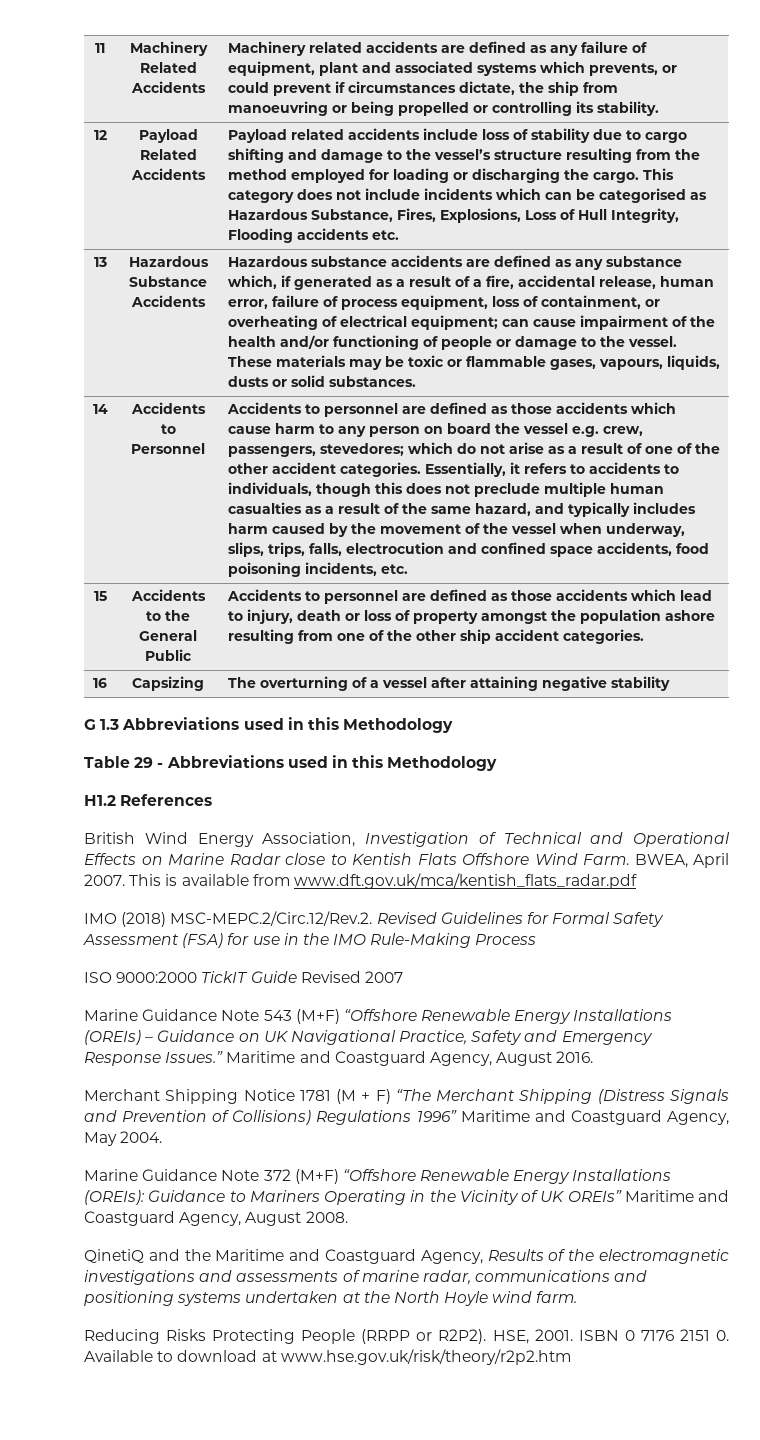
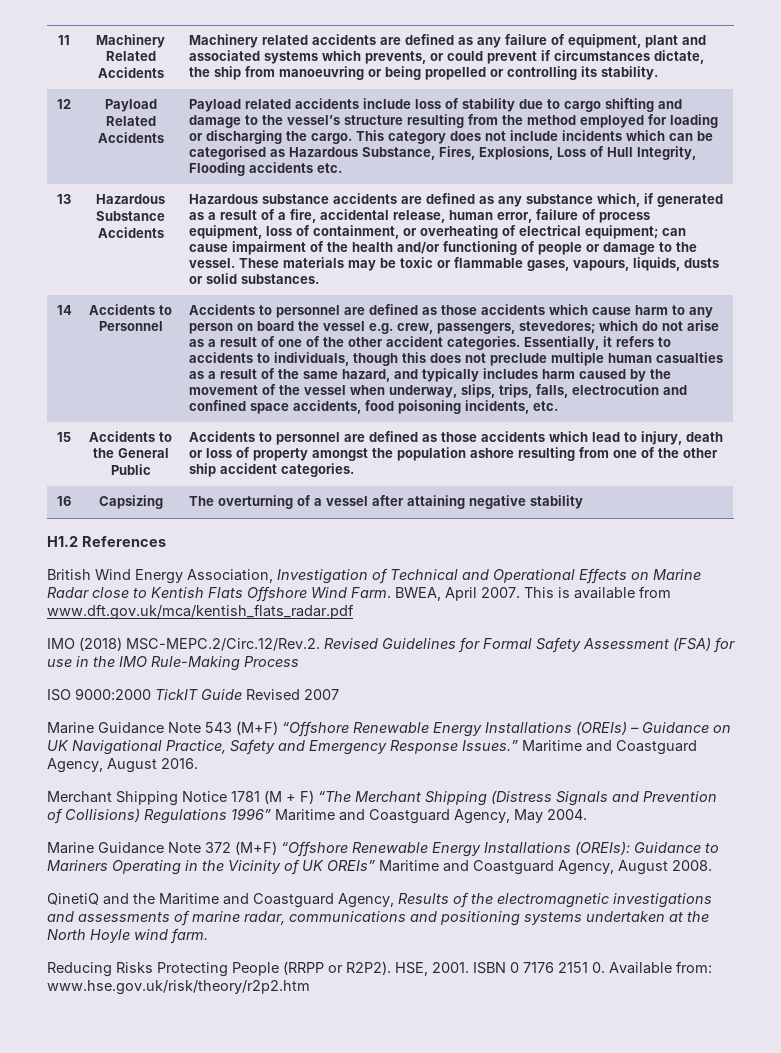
- G 1.3 Abbreviations used in this Methodology
- Table 29 - Abbreviations used in this Methodology
- ISBN 0 7176 2151 0. Available to download at www.hse.gov.uk/risk/theory/r2p2.htm
+ ISBN 0 7176 2151 0. Available from: www.hse.gov.uk/risk/theory/r2p2.htm

